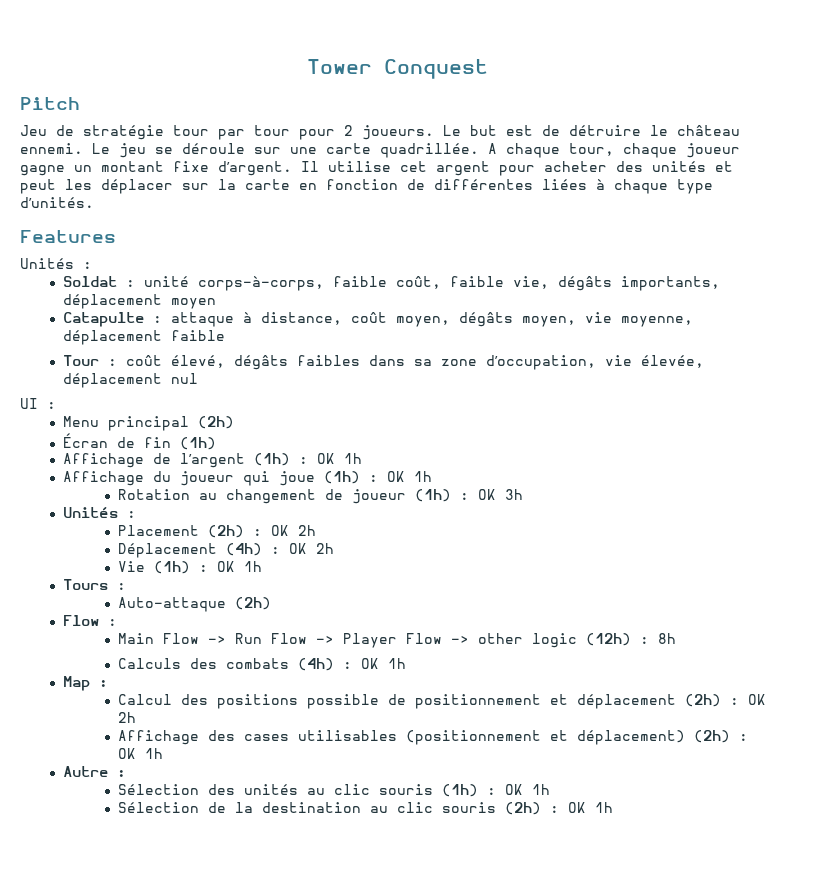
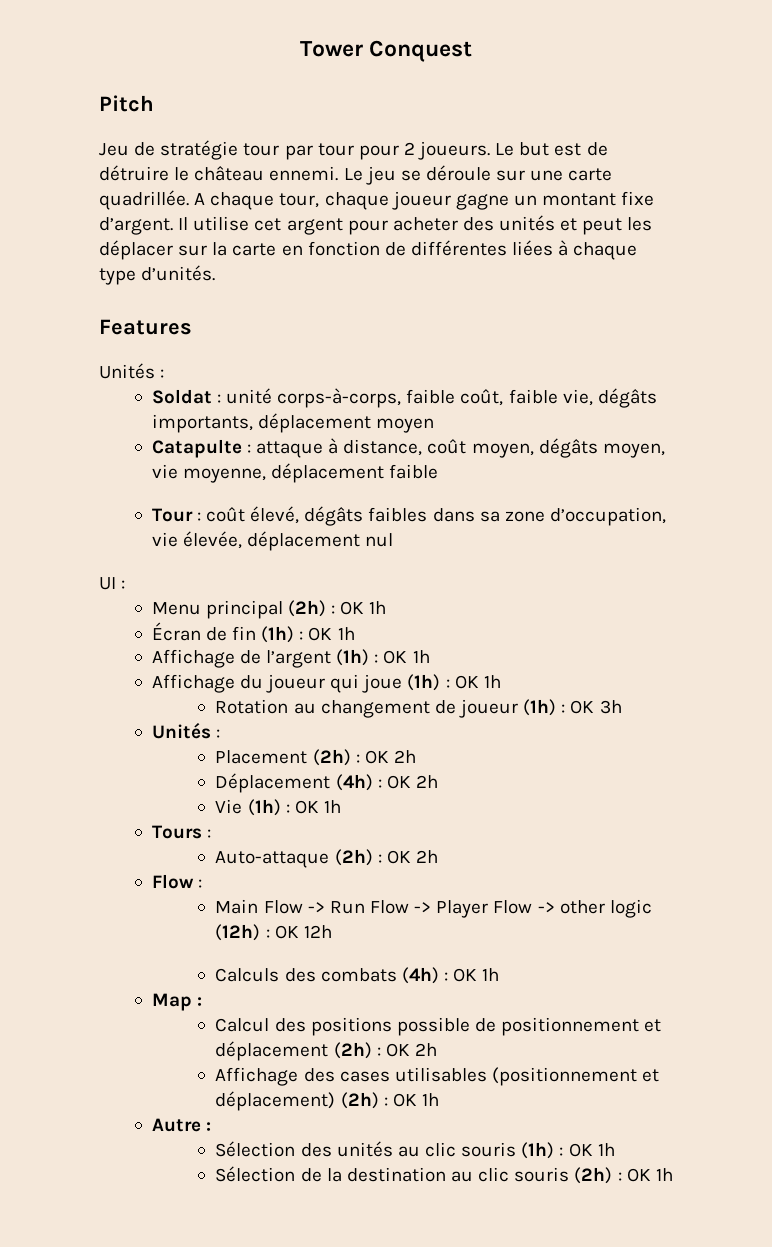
- Menu principal (2h)
+ Menu principal (2h) : OK 1h
- Écran de fin (1h)
+ Écran de fin (1h) : OK 1h
- Auto-attaque (2h)
+ Auto-attaque (2h) : OK 2h
- Main Flow -> Run Flow -> Player Flow -> other logic (12h) : 8h
+ Main Flow -> Run Flow -> Player Flow -> other logic (12h) : OK 12h

